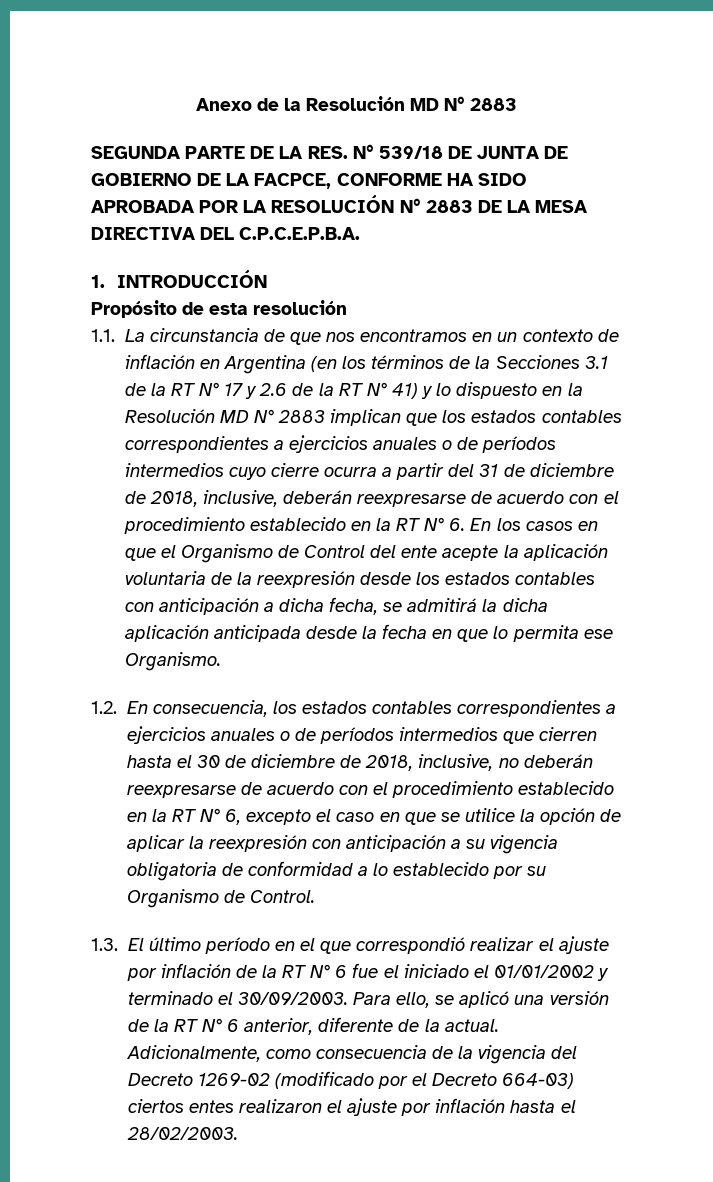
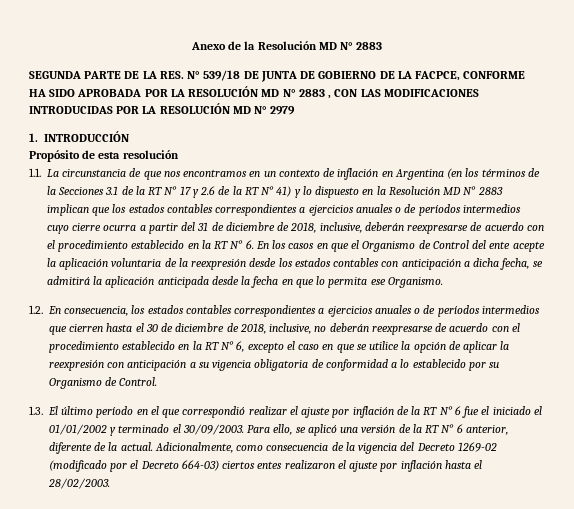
- SEGUNDA PARTE DE LA RES. N° 539/18 DE JUNTA DE GOBIERNO DE LA FACPCE, CONFORME HA SIDO APROBADA POR LA RESOLUCIÓN N° 2883 DE LA MESA DIRECTIVA DEL C.P.C.E.P.B.A.
+ SEGUNDA PARTE DE LA RES. N° 539/18 DE JUNTA DE GOBIERNO DE LA FACPCE, CONFORME HA SIDO APROBADA POR LA RESOLUCIÓN MD N° 2883 , CON LAS MODIFICACIONES INTRODUCIDAS POR LA RESOLUCIÓN MD N° 2979
- 1.1. La circunstancia de que nos encontramos en un contexto de inflación en Argentina (en los términos de la Secciones 3.1 de la RT N° 17 y 2.6 de la RT N° 41) y lo dispuesto en la Resolución MD N° 2883 implican que los estados contables correspondientes a ejercicios anuales o de períodos intermedios cuyo cierre ocurra a partir del 31 de diciembre de 2018, inclusive, deberán reexpresarse de acuerdo con el procedimiento establecido en la RT N° 6. En los casos en que el Organismo de Control del ente acepte la aplicación voluntaria de la reexpresión desde los estados contables con anticipación a dicha fecha, se admitirá la dicha aplicación anticipada desde la fecha en que lo permita ese Organismo.
+ 1.1. La circunstancia de que nos encontramos en un contexto de inflación en Argentina (en los términos de la Secciones 3.1 de la RT N° 17 y 2.6 de la RT N° 41) y lo dispuesto en la Resolución MD N° 2883 implican que los estados contables correspondientes a ejercicios anuales o de períodos intermedios cuyo cierre ocurra a partir del 31 de diciembre de 2018, inclusive, deberán reexpresarse de acuerdo con el procedimiento establecido en la RT N° 6. En los casos en que el Organismo de Control del ente acepte la aplicación voluntaria de la reexpresión desde los estados contables con anticipación a dicha fecha, se admitirá la aplicación anticipada desde la fecha en que lo permita ese Organismo.

